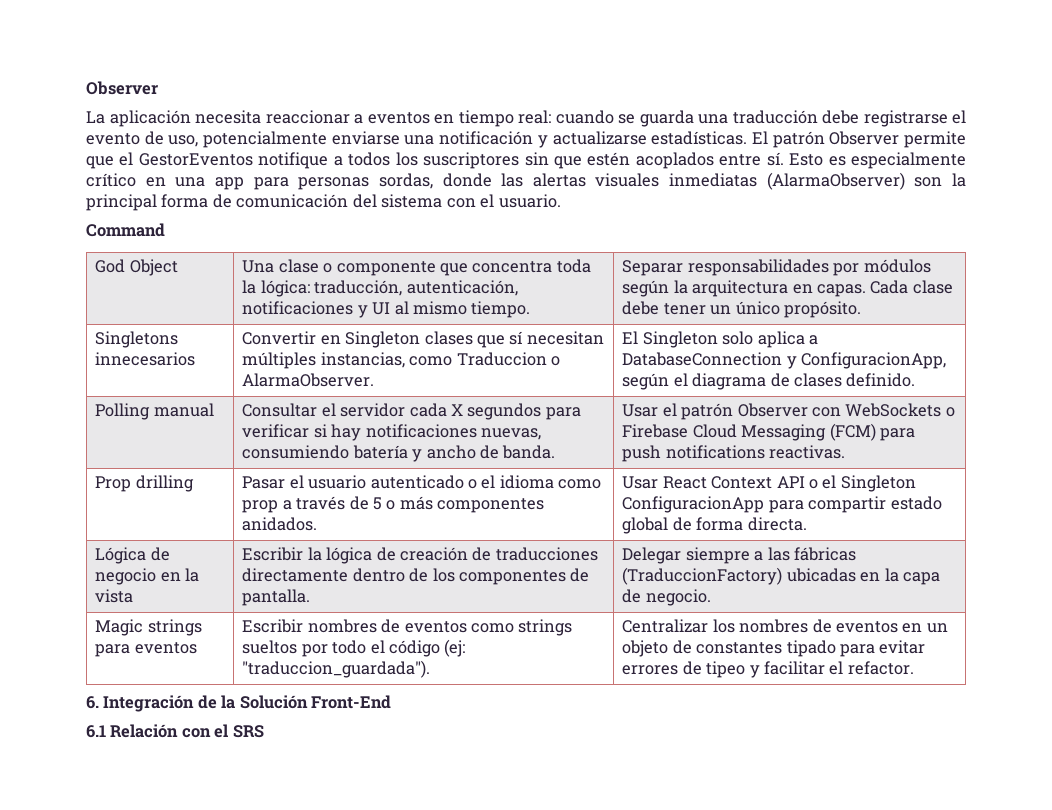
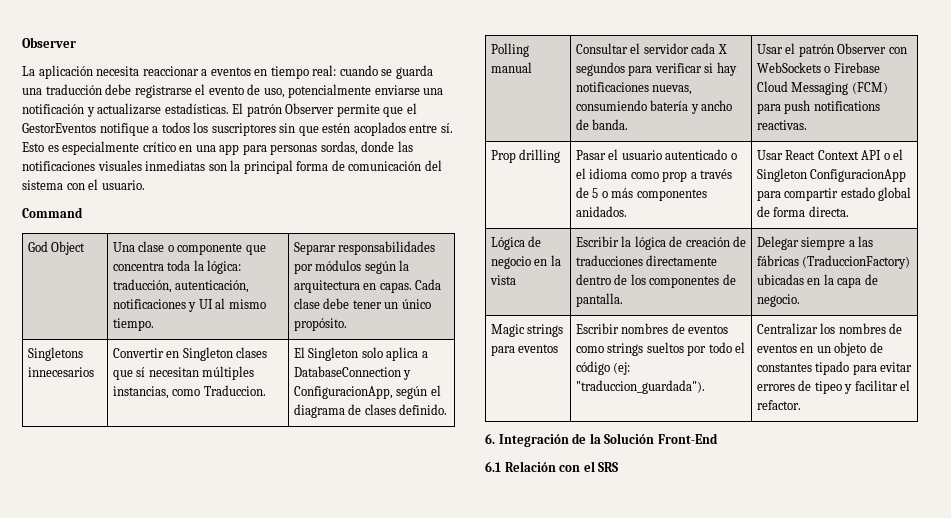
- Esto es especialmente crítico en una app para personas sordas, donde las alertas visuales inmediatas (AlarmaObserver) son la principal forma de comunicación del sistema con el usuario.
+ Esto es especialmente crítico en una app para personas sordas, donde las notificaciones visuales inmediatas son la principal forma de comunicación del sistema con el usuario.
- Singletons innecesarios | Convertir en Singleton clases que sí necesitan múltiples instancias, como Traduccion o AlarmaObserver. | El Singleton solo aplica a DatabaseConnection y ConfiguracionApp, según el diagrama de clases definido.
+ Singletons innecesarios | Convertir en Singleton clases que sí necesitan múltiples instancias, como Traduccion. | El Singleton solo aplica a DatabaseConnection y ConfiguracionApp, según el diagrama de clases definido.

